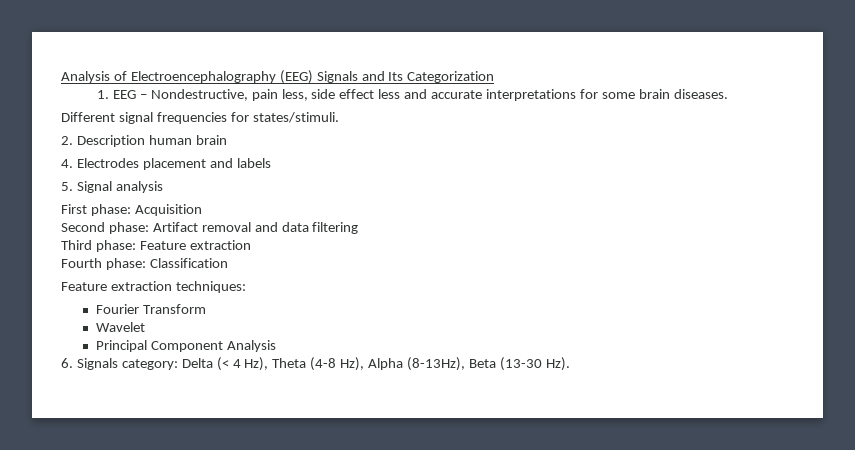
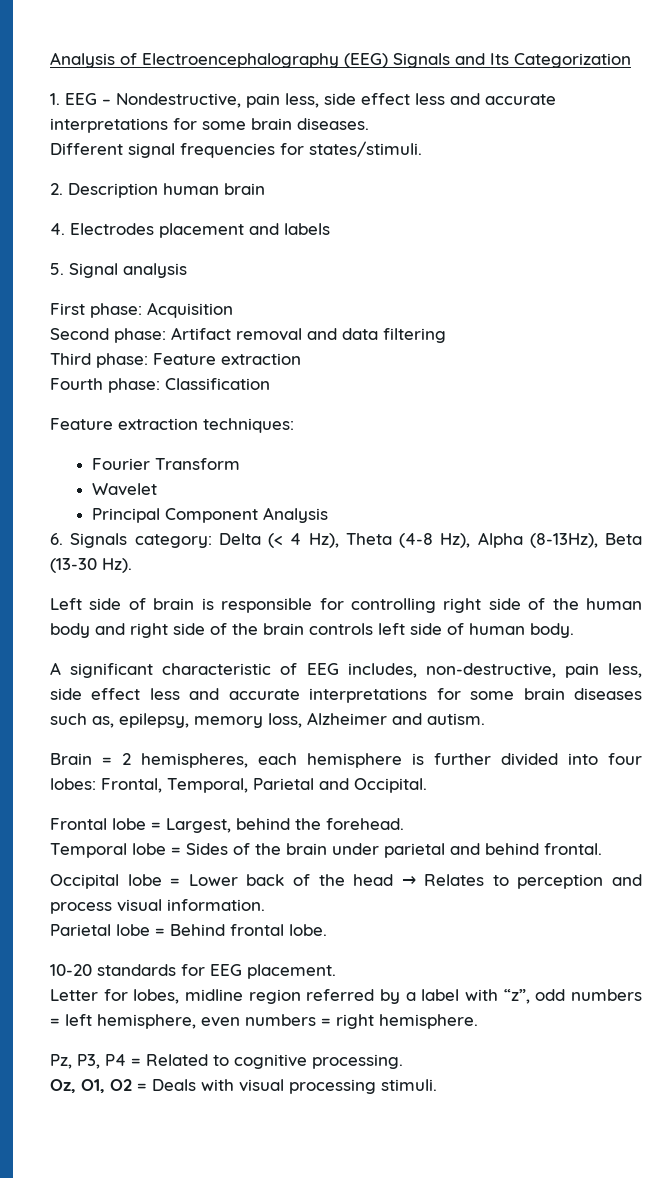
+ Left side of brain is responsible for controlling right side of the human body and right side of the brain controls left side of human body.
+ A significant characteristic of EEG includes, non-destructive, pain less, side effect less and accurate interpretations for some brain diseases such as, epilepsy, memory loss, Alzheimer and autism.
+ Brain = 2 hemispheres, each hemisphere is further divided into four lobes: Frontal, Temporal, Parietal and Occipital.
+ Frontal lobe = Largest, behind the forehead.
+ Temporal lobe = Sides of the brain under parietal and behind frontal.
+ Occipital lobe = Lower back of the head → Relates to perception and process visual information.
+ Parietal lobe = Behind frontal lobe.
+ 10-20 standards for EEG placement.
+ Letter for lobes, midline region referred by a label with “z”, odd numbers = left hemisphere, even numbers = right hemisphere.
+ Pz, P3, P4 = Related to cognitive processing.
+ Oz, O1, O2 = Deals with visual processing stimuli.

